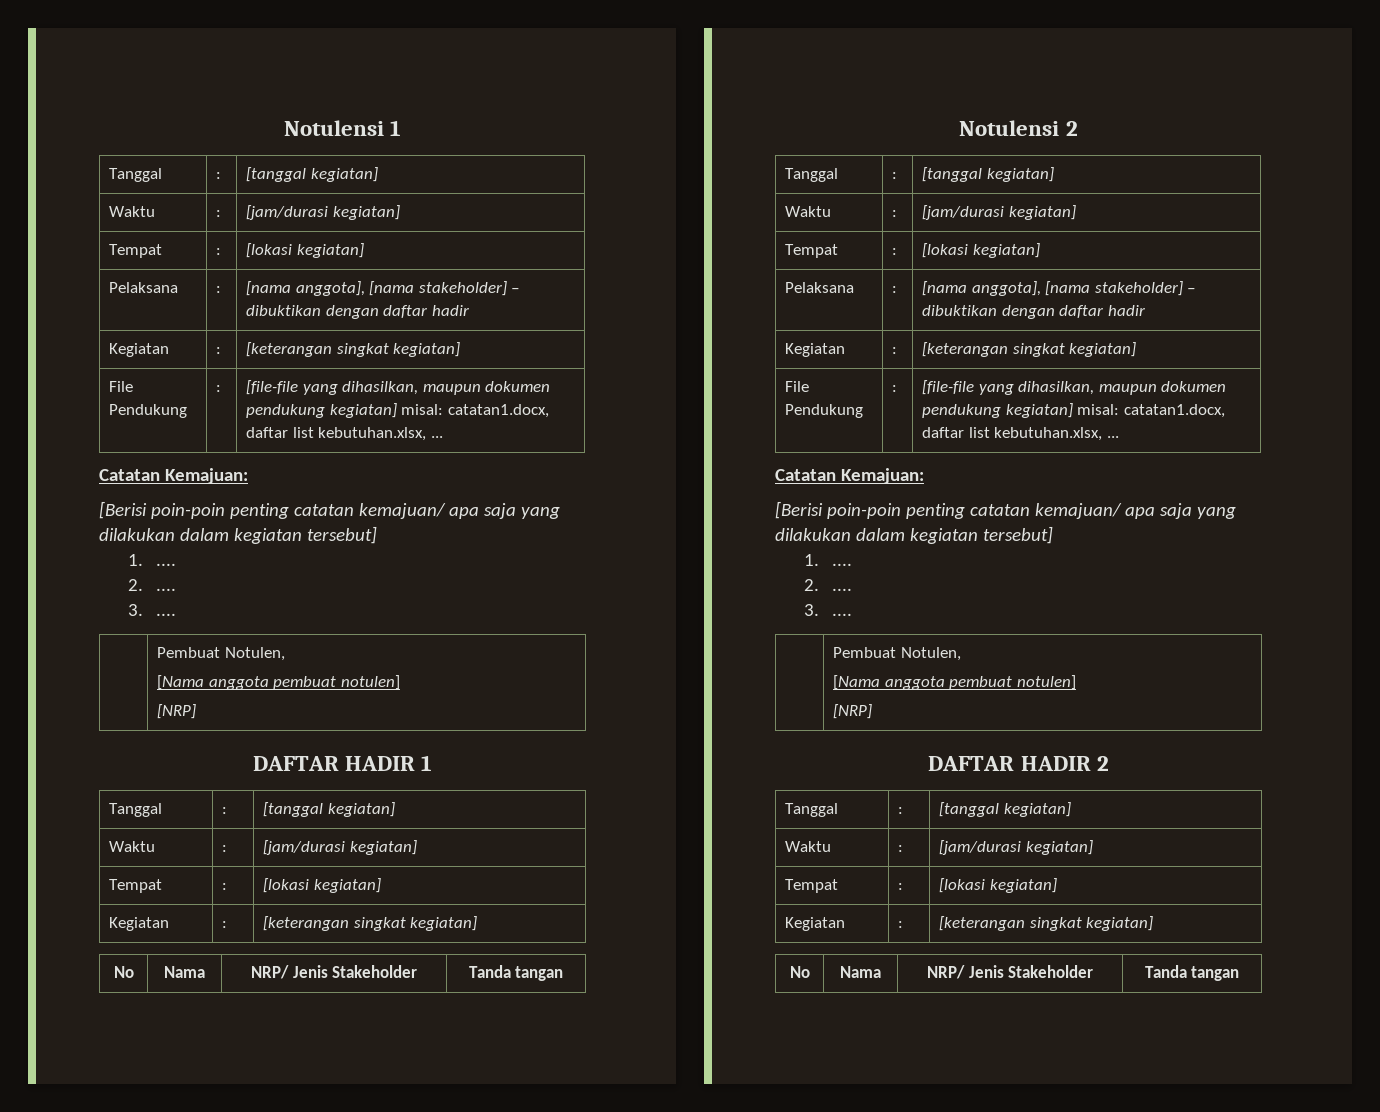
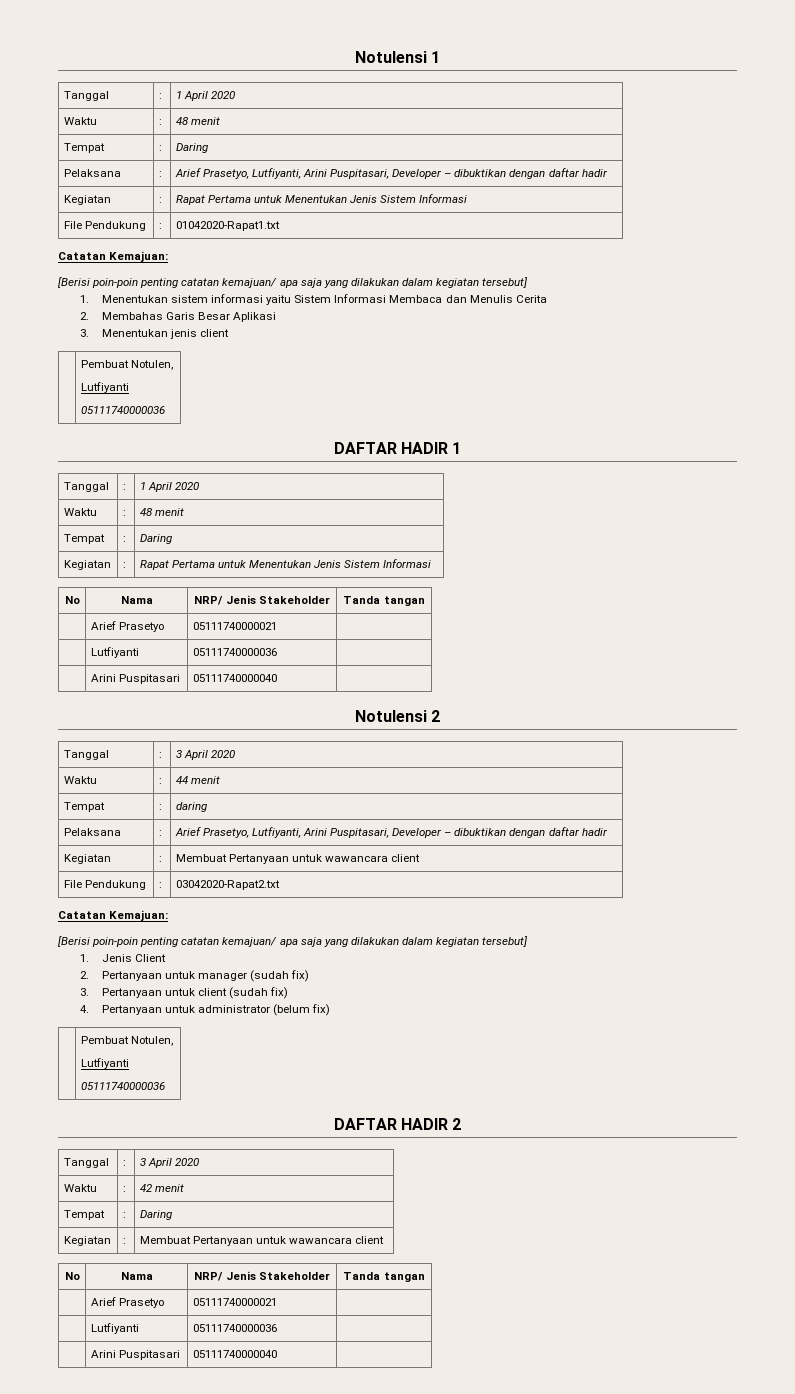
  Notulensi 1
- Tanggal | : | [tanggal kegiatan]
- Waktu | : | [jam/durasi kegiatan]
- Tempat | : | [lokasi kegiatan]
- Pelaksana | : | [nama anggota], [nama stakeholder] – dibuktikan dengan daftar hadir
- Kegiatan | : | [keterangan singkat kegiatan]
- File Pendukung | : | [file-file yang dihasilkan, maupun dokumen pendukung kegiatan] misal: catatan1.docx, daftar list kebutuhan.xlsx, ...
+ Tanggal | : | 1 April 2020
+ Waktu | : | 48 menit
+ Tempat | : | Daring
+ Pelaksana | : | Arief Prasetyo, Lutfiyanti, Arini Puspitasari, Developer – dibuktikan dengan daftar hadir
+ Kegiatan | : | Rapat Pertama untuk Menentukan Jenis Sistem Informasi
+ File Pendukung | : | 01042020-Rapat1.txt
  Catatan Kemajuan:
  [Berisi poin-poin penting catatan kemajuan/ apa saja yang dilakukan dalam kegiatan tersebut]
- 1. ....
- 2. ....
- 3. ....
+ 1. Menentukan sistem informasi yaitu Sistem Informasi Membaca dan Menulis Cerita
+ 2. Membahas Garis Besar Aplikasi
+ 3. Menentukan jenis client
  | Pembuat Notulen,
- [Nama anggota pembuat notulen]
- [NRP]
+ Lutfiyanti
+ 05111740000036
  DAFTAR HADIR 1
- Tanggal | : | [tanggal kegiatan]
- Waktu | : | [jam/durasi kegiatan]
- Tempat | : | [lokasi kegiatan]
- Kegiatan | : | [keterangan singkat kegiatan]
+ Tanggal | : | 1 April 2020
+ Waktu | : | 48 menit
+ Tempat | : | Daring
+ Kegiatan | : | Rapat Pertama untuk Menentukan Jenis Sistem Informasi
  No | Nama | NRP/ Jenis Stakeholder | Tanda tangan
+ | Arief Prasetyo | 05111740000021 |
+ | Lutfiyanti | 05111740000036 |
+ | Arini Puspitasari | 05111740000040 |
  Notulensi 2
- Tanggal | : | [tanggal kegiatan]
- Waktu | : | [jam/durasi kegiatan]
- Tempat | : | [lokasi kegiatan]
- Pelaksana | : | [nama anggota], [nama stakeholder] – dibuktikan dengan daftar hadir
- Kegiatan | : | [keterangan singkat kegiatan]
- File Pendukung | : | [file-file yang dihasilkan, maupun dokumen pendukung kegiatan] misal: catatan1.docx, daftar list kebutuhan.xlsx, ...
+ Tanggal | : | 3 April 2020
+ Waktu | : | 44 menit
+ Tempat | : | daring
+ Pelaksana | : | Arief Prasetyo, Lutfiyanti, Arini Puspitasari, Developer – dibuktikan dengan daftar hadir
+ Kegiatan | : | Membuat Pertanyaan untuk wawancara client
+ File Pendukung | : | 03042020-Rapat2.txt
  Catatan Kemajuan:
  [Berisi poin-poin penting catatan kemajuan/ apa saja yang dilakukan dalam kegiatan tersebut]
- 1. ....
- 2. ....
- 3. ....
+ 1. Jenis Client
+ 2. Pertanyaan untuk manager (sudah fix)
+ 3. Pertanyaan untuk client (sudah fix)
+ 4. Pertanyaan untuk administrator (belum fix)
  | Pembuat Notulen,
- [Nama anggota pembuat notulen]
- [NRP]
+ Lutfiyanti
+ 05111740000036
  DAFTAR HADIR 2
- Tanggal | : | [tanggal kegiatan]
- Waktu | : | [jam/durasi kegiatan]
- Tempat | : | [lokasi kegiatan]
- Kegiatan | : | [keterangan singkat kegiatan]
+ Tanggal | : | 3 April 2020
+ Waktu | : | 42 menit
+ Tempat | : | Daring
+ Kegiatan | : | Membuat Pertanyaan untuk wawancara client
  No | Nama | NRP/ Jenis Stakeholder | Tanda tangan
+ | Arief Prasetyo | 05111740000021 |
+ | Lutfiyanti | 05111740000036 |
+ | Arini Puspitasari | 05111740000040 |

